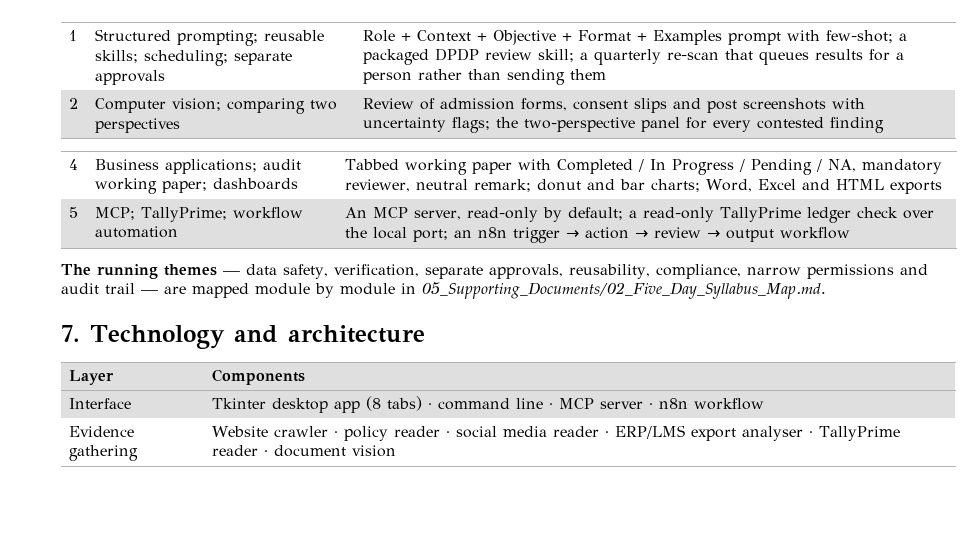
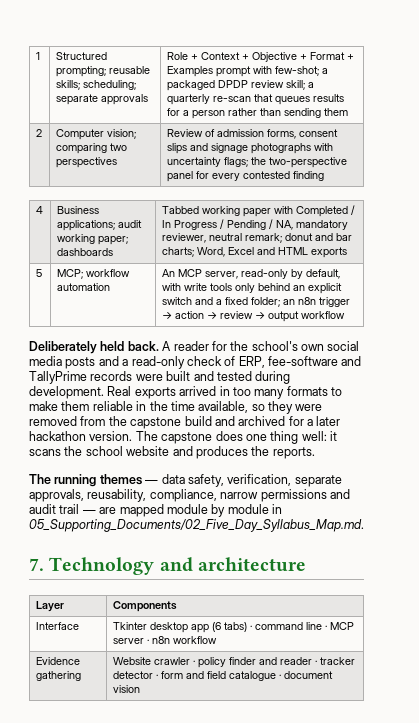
- 2 | Computer vision; comparing two perspectives | Review of admission forms, consent slips and post screenshots with uncertainty flags; the two-perspective panel for every contested finding
+ 2 | Computer vision; comparing two perspectives | Review of admission forms, consent slips and signage photographs with uncertainty flags; the two-perspective panel for every contested finding
- 5 | MCP; TallyPrime; workflow automation | An MCP server, read-only by default; a read-only TallyPrime ledger check over the local port; an n8n trigger → action → review → output workflow
+ 5 | MCP; workflow automation | An MCP server, read-only by default, with write tools only behind an explicit switch and a fixed folder; an n8n trigger → action → review → output workflow
+ Deliberately held back. A reader for the school's own social media posts and a read-only check of ERP, fee-software and TallyPrime records were built and tested during development. Real exports arrived in too many formats to make them reliable in the time available, so they were removed from the capstone build and archived for a later hackathon version. The capstone does one thing well: it scans the school website and produces the reports.
- Interface | Tkinter desktop app (8 tabs) · command line · MCP server · n8n workflow
+ Interface | Tkinter desktop app (6 tabs) · command line · MCP server · n8n workflow
- Evidence gathering | Website crawler · policy reader · social media reader · ERP/LMS export analyser · TallyPrime reader · document vision
+ Evidence gathering | Website crawler · policy finder and reader · tracker detector · form and field catalogue · document vision

